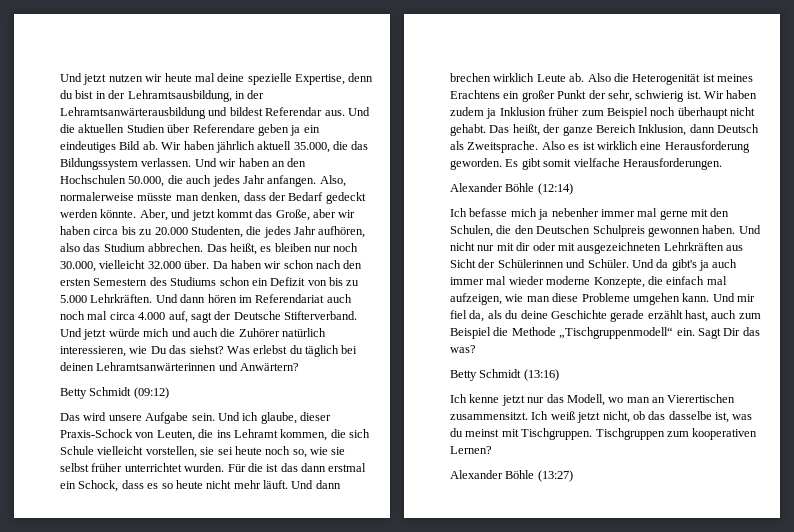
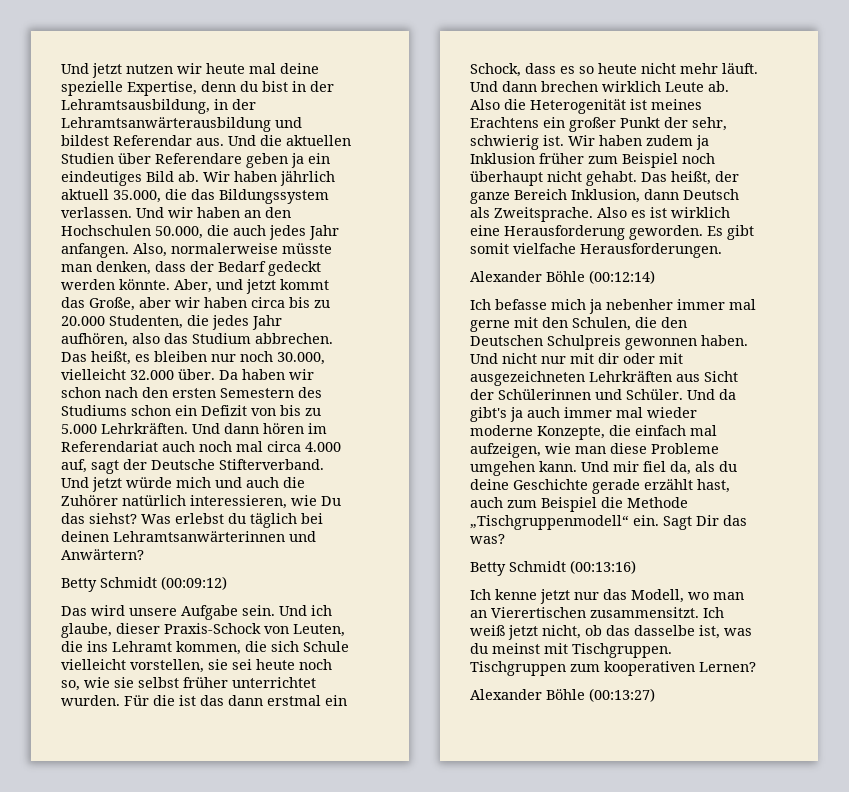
- Betty Schmidt (09:12)
+ Betty Schmidt (00:09:12)
- Alexander Böhle (12:14)
+ Alexander Böhle (00:12:14)
- Betty Schmidt (13:16)
+ Betty Schmidt (00:13:16)
- Alexander Böhle (13:27)
+ Alexander Böhle (00:13:27)

